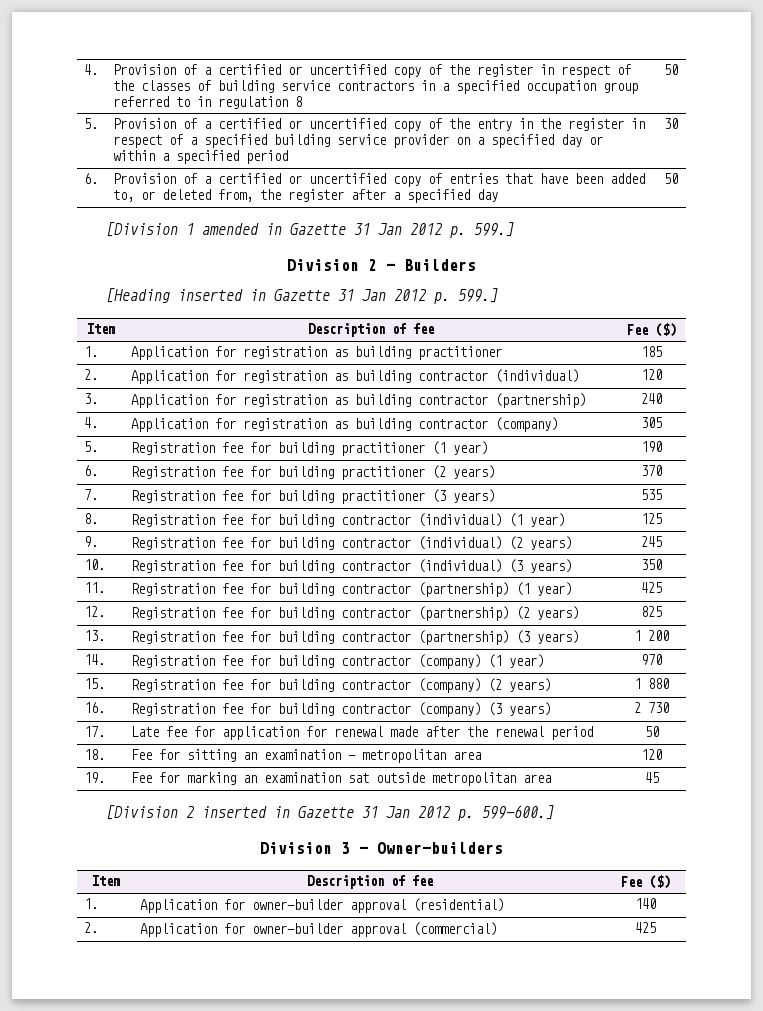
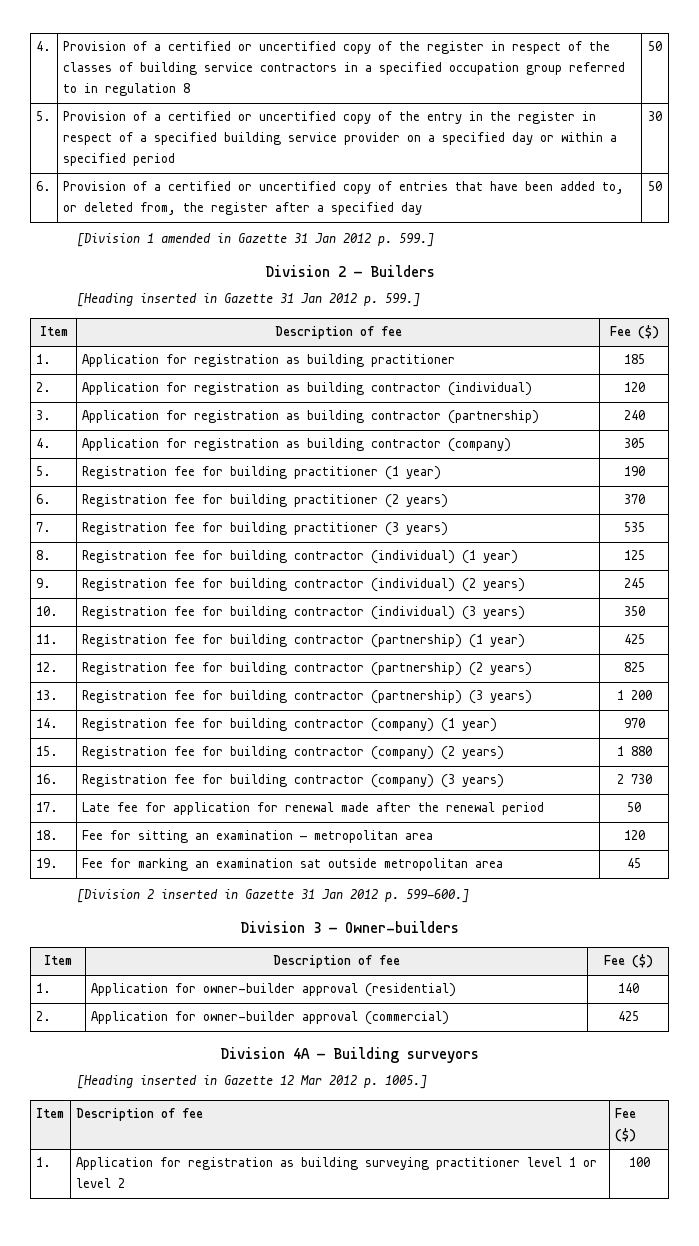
+ Division 4A — Building surveyors
+ [Heading inserted in Gazette 12 Mar 2012 p. 1005.]
+ Item | Description of fee | Fee ($)
+ 1. | Application for registration as building surveying practitioner level 1 or level 2 | 100

